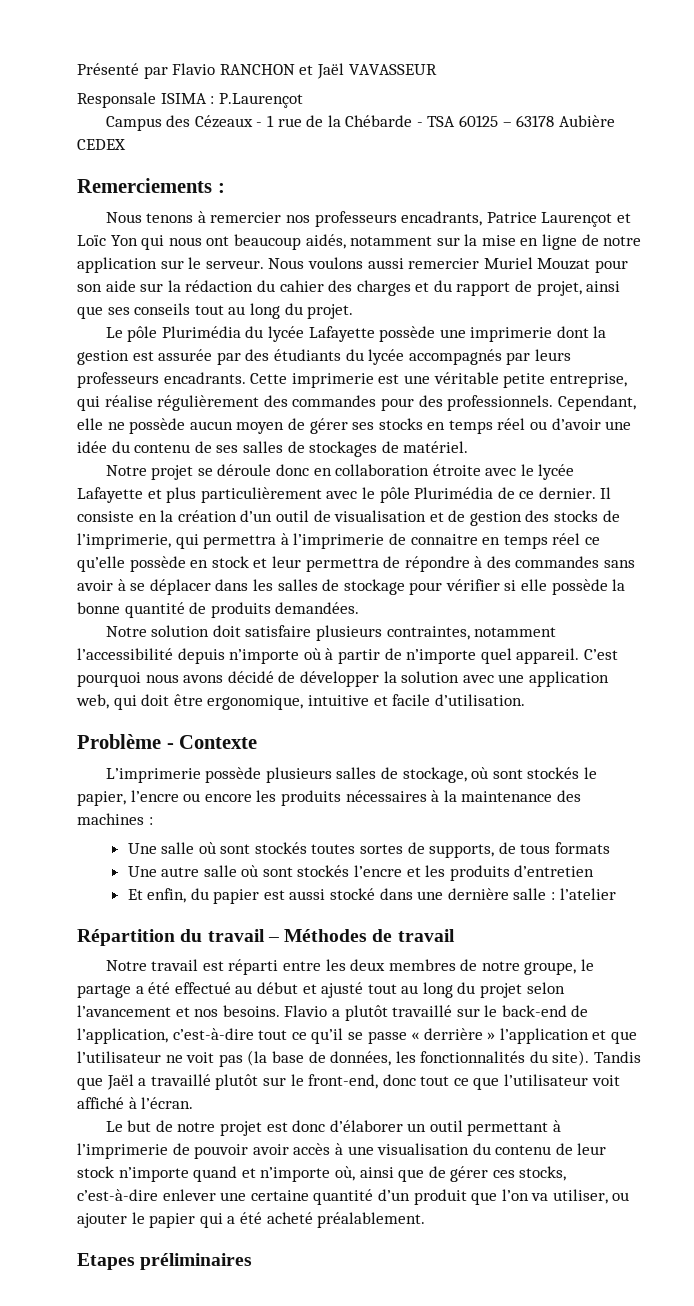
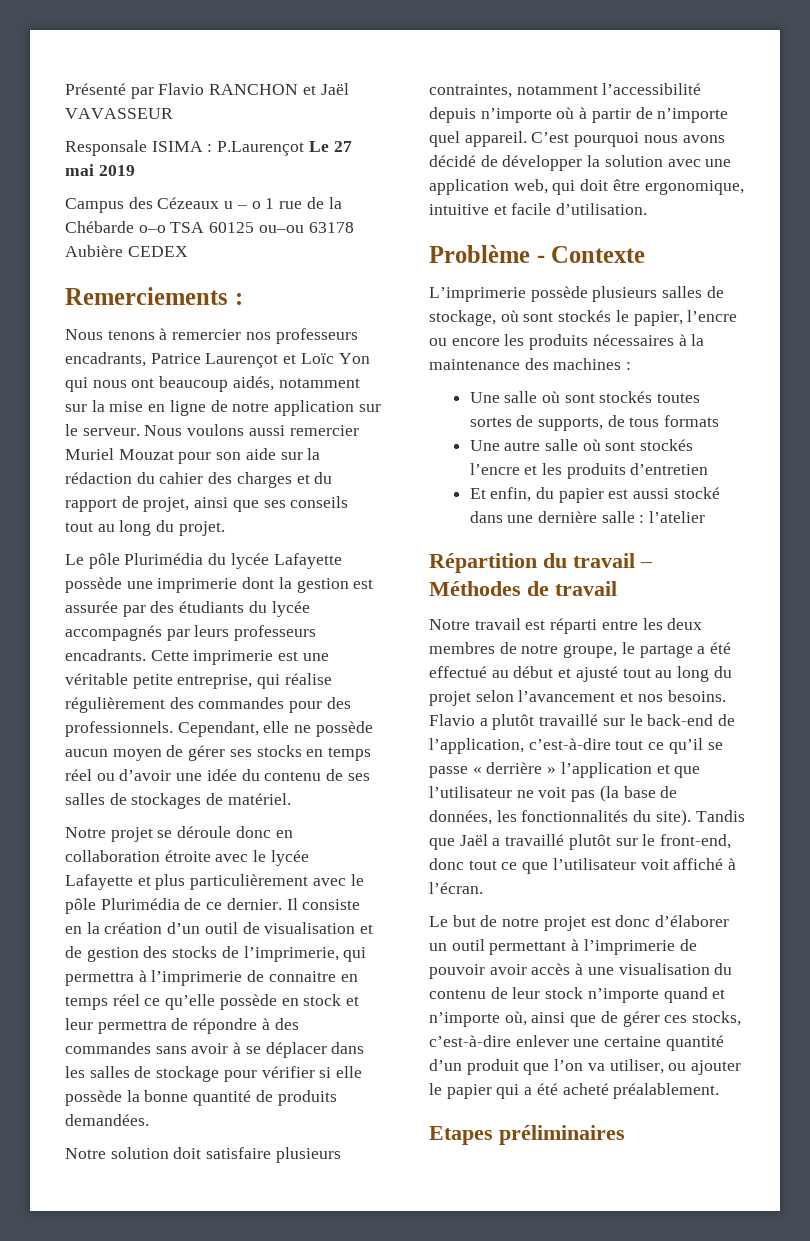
- Responsale ISIMA : P.Laurençot
+ Responsale ISIMA : P.Laurençot Le 27 mai 2019
- Campus des Cézeaux - 1 rue de la Chébarde - TSA 60125 – 63178 Aubière CEDEX
+ Campus des Cézeaux u – o 1 rue de la Chébarde o–o TSA 60125 ou–ou 63178 Aubière CEDEX

